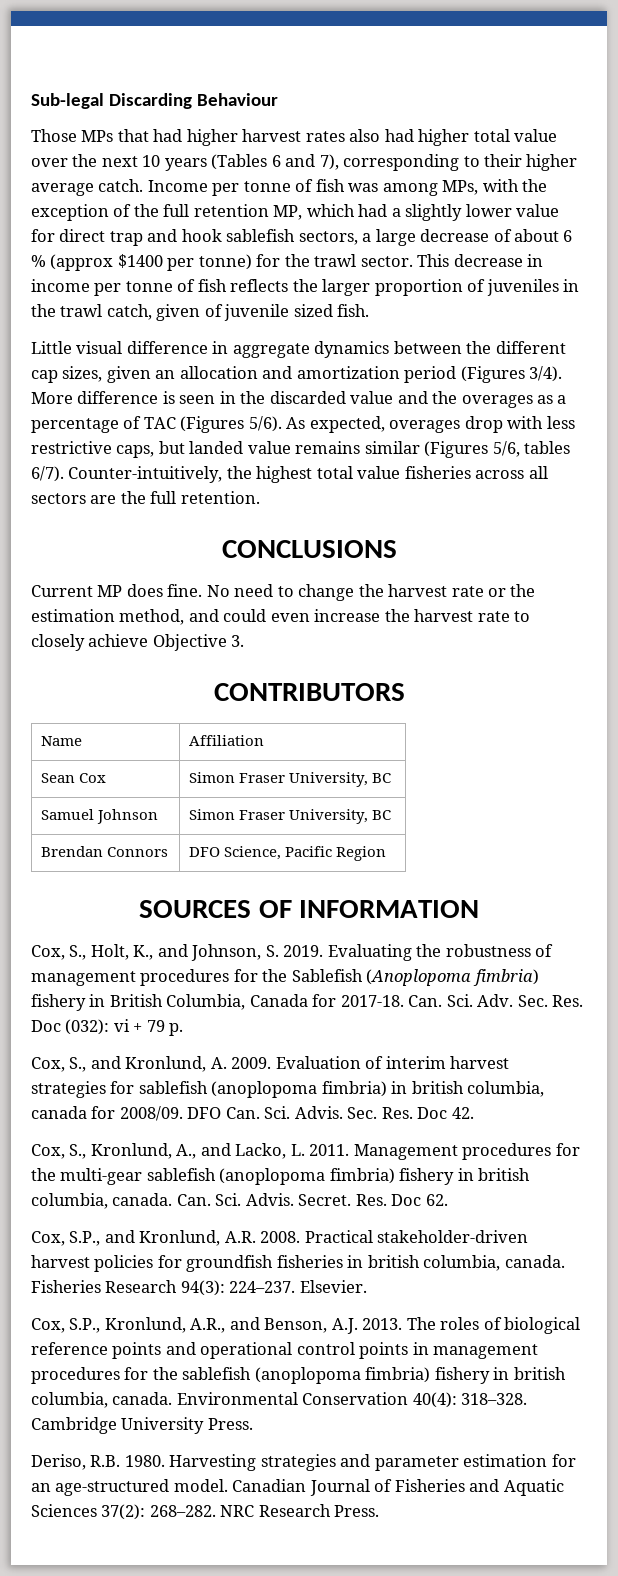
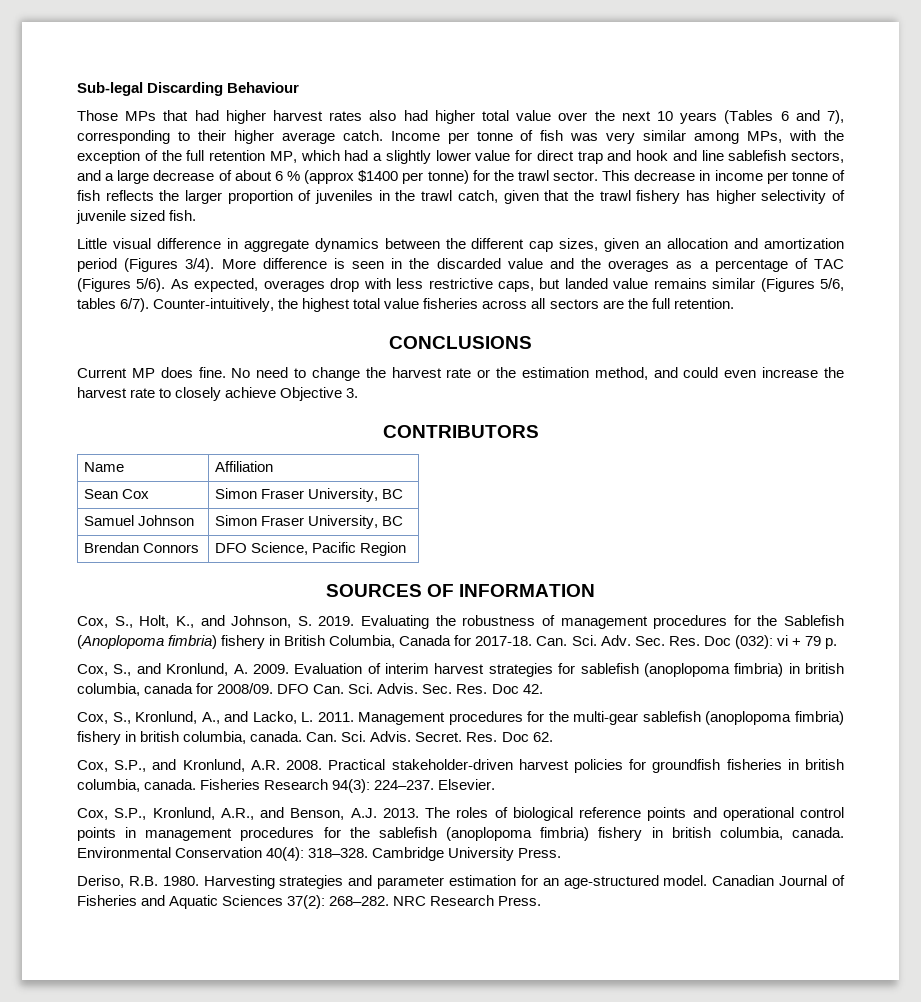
- Income per tonne of fish was among MPs, with the exception of the full retention MP, which had a slightly lower value for direct trap and hook sablefish sectors, a large decrease of about 6 % (approx $1400 per tonne) for the trawl sector.
+ Income per tonne of fish was very similar among MPs, with the exception of the full retention MP, which had a slightly lower value for direct trap and hook and line sablefish sectors, and a large decrease of about 6 % (approx $1400 per tonne) for the trawl sector.
- This decrease in income per tonne of fish reflects the larger proportion of juveniles in the trawl catch, given of juvenile sized fish.
+ This decrease in income per tonne of fish reflects the larger proportion of juveniles in the trawl catch, given that the trawl fishery has higher selectivity of juvenile sized fish.

